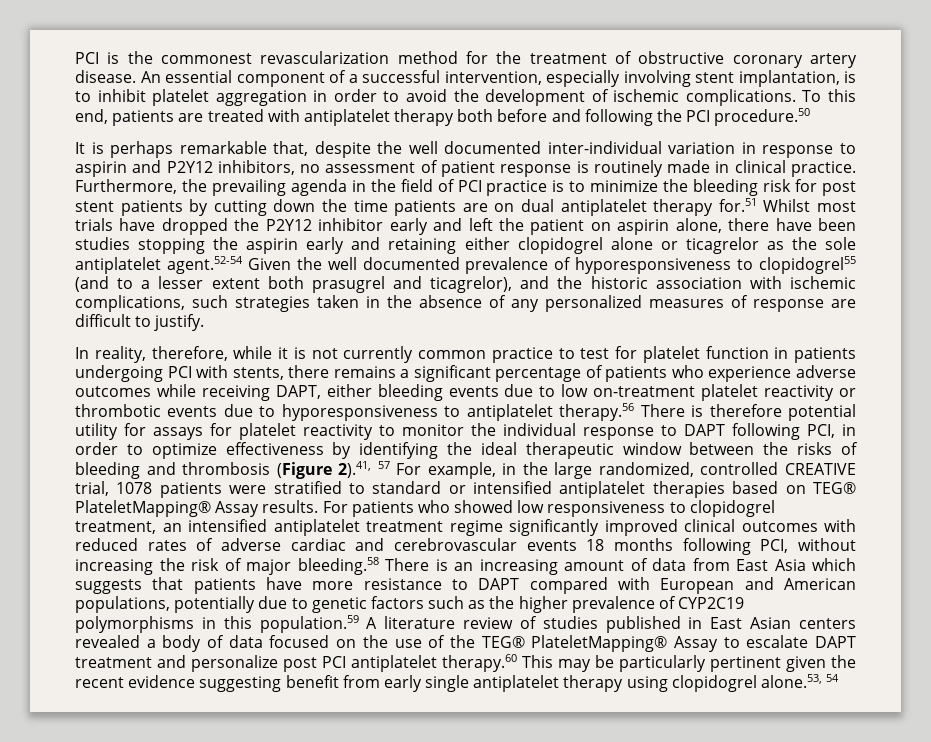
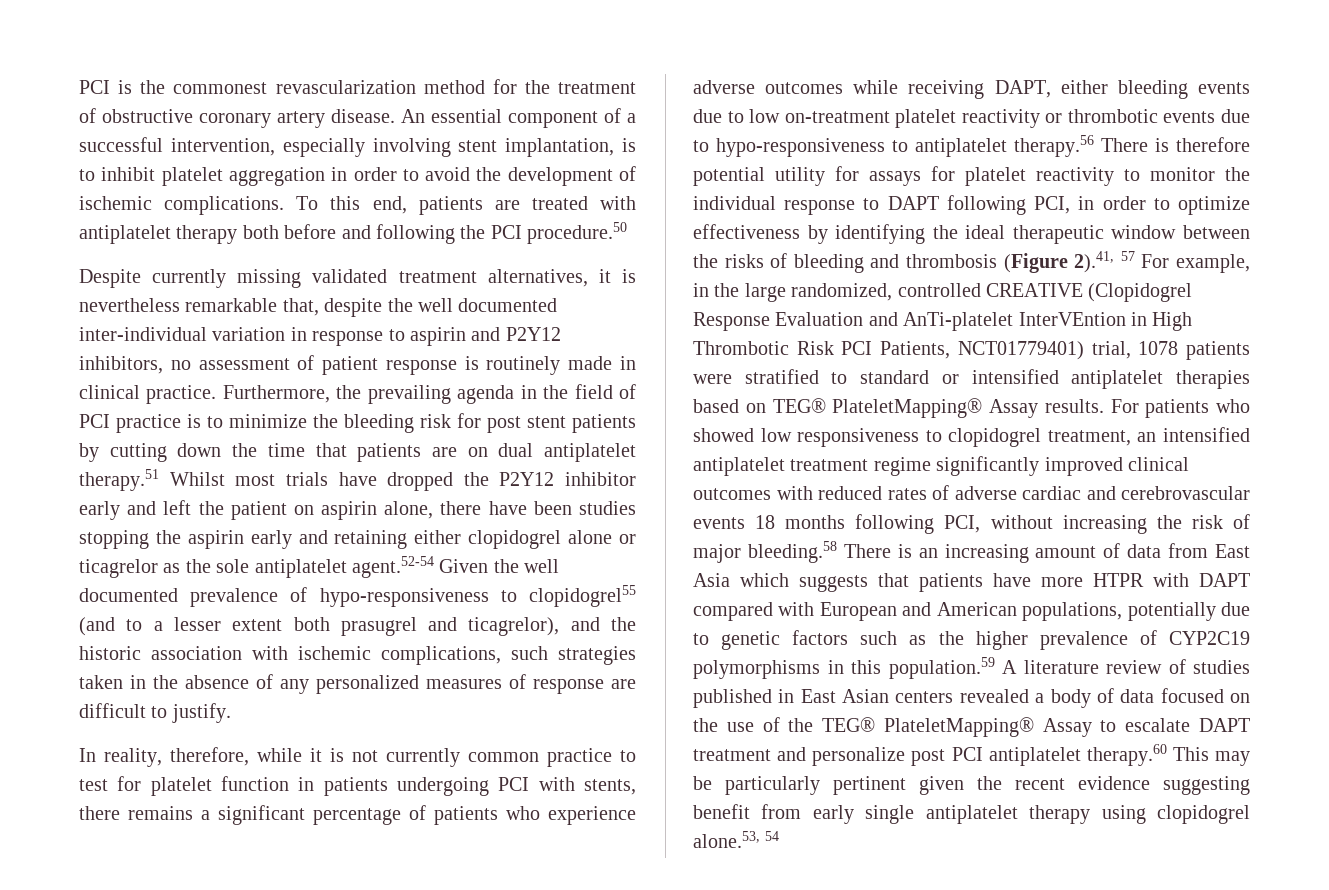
- It is perhaps remarkable that, despite the well documented inter-individual variation in response to aspirin and P2Y12 inhibitors, no assessment of patient response is routinely made in clinical practice.
+ Despite currently missing validated treatment alternatives, it is nevertheless remarkable that, despite the well documented inter-individual variation in response to aspirin and P2Y12 inhibitors, no assessment of patient response is routinely made in clinical practice.
- Furthermore, the prevailing agenda in the field of PCI practice is to minimize the bleeding risk for post stent patients by cutting down the time patients are on dual antiplatelet therapy for.51 Whilst most trials have dropped the P2Y12 inhibitor early and left the patient on aspirin alone, there have been studies stopping the aspirin early and retaining either clopidogrel alone or ticagrelor as the sole antiplatelet agent.52-54 Given the well documented prevalence of hyporesponsiveness to clopidogrel55 (and to a lesser extent both prasugrel and ticagrelor), and the historic association with ischemic complications, such strategies taken in the absence of any personalized measures of response are difficult to justify.
+ Furthermore, the prevailing agenda in the field of PCI practice is to minimize the bleeding risk for post stent patients by cutting down the time that patients are on dual antiplatelet therapy.51 Whilst most trials have dropped the P2Y12 inhibitor early and left the patient on aspirin alone, there have been studies stopping the aspirin early and retaining either clopidogrel alone or ticagrelor as the sole antiplatelet agent.52-54 Given the well documented prevalence of hypo-responsiveness to clopidogrel55 (and to a lesser extent both prasugrel and ticagrelor), and the historic association with ischemic complications, such strategies taken in the absence of any personalized measures of response are difficult to justify.
- In reality, therefore, while it is not currently common practice to test for platelet function in patients undergoing PCI with stents, there remains a significant percentage of patients who experience adverse outcomes while receiving DAPT, either bleeding events due to low on-treatment platelet reactivity or thrombotic events due to hyporesponsiveness to antiplatelet therapy.56 There is therefore potential utility for assays for platelet reactivity to monitor the individual response to DAPT following PCI, in order to optimize effectiveness by identifying the ideal therapeutic window between the risks of bleeding and thrombosis (Figure 2).41, 57 For example, in the large randomized, controlled CREATIVE trial, 1078 patients were stratified to standard or intensified antiplatelet therapies based on TEG® PlateletMapping® Assay results.
+ In reality, therefore, while it is not currently common practice to test for platelet function in patients undergoing PCI with stents, there remains a significant percentage of patients who experience adverse outcomes while receiving DAPT, either bleeding events due to low on-treatment platelet reactivity or thrombotic events due to hypo-responsiveness to antiplatelet therapy.56 There is therefore potential utility for assays for platelet reactivity to monitor the individual response to DAPT following PCI, in order to optimize effectiveness by identifying the ideal therapeutic window between the risks of bleeding and thrombosis (Figure 2).41, 57 For example, in the large randomized, controlled CREATIVE (Clopidogrel Response Evaluation and AnTi-platelet InterVEntion in High Thrombotic Risk PCI Patients, NCT01779401) trial, 1078 patients were stratified to standard or intensified antiplatelet therapies based on TEG® PlateletMapping® Assay results.
- For patients who showed low responsiveness to clopidogrel treatment, an intensified antiplatelet treatment regime significantly improved clinical outcomes with reduced rates of adverse cardiac and cerebrovascular events 18 months following PCI, without increasing the risk of major bleeding.58 There is an increasing amount of data from East Asia which suggests that patients have more resistance to DAPT compared with European and American populations, potentially due to genetic factors such as the higher prevalence of CYP2C19 polymorphisms in this population.59 A literature review of studies published in East Asian centers revealed a body of data focused on the use of the TEG® PlateletMapping® Assay to escalate DAPT treatment and personalize post PCI antiplatelet therapy.60 This may be particularly pertinent given the recent evidence suggesting benefit from early single antiplatelet therapy using clopidogrel alone.53, 54
+ For patients who showed low responsiveness to clopidogrel treatment, an intensified antiplatelet treatment regime significantly improved clinical outcomes with reduced rates of adverse cardiac and cerebrovascular events 18 months following PCI, without increasing the risk of major bleeding.58 There is an increasing amount of data from East Asia which suggests that patients have more HTPR with DAPT compared with European and American populations, potentially due to genetic factors such as the higher prevalence of CYP2C19 polymorphisms in this population.59 A literature review of studies published in East Asian centers revealed a body of data focused on the use of the TEG® PlateletMapping® Assay to escalate DAPT treatment and personalize post PCI antiplatelet therapy.60 This may be particularly pertinent given the recent evidence suggesting benefit from early single antiplatelet therapy using clopidogrel alone.53, 54

